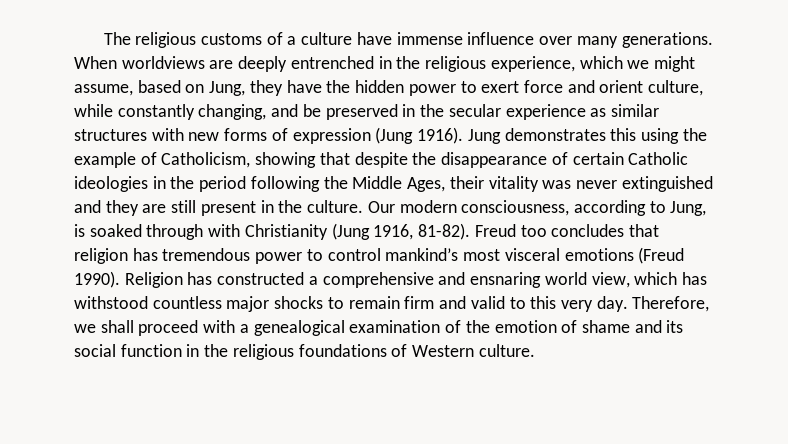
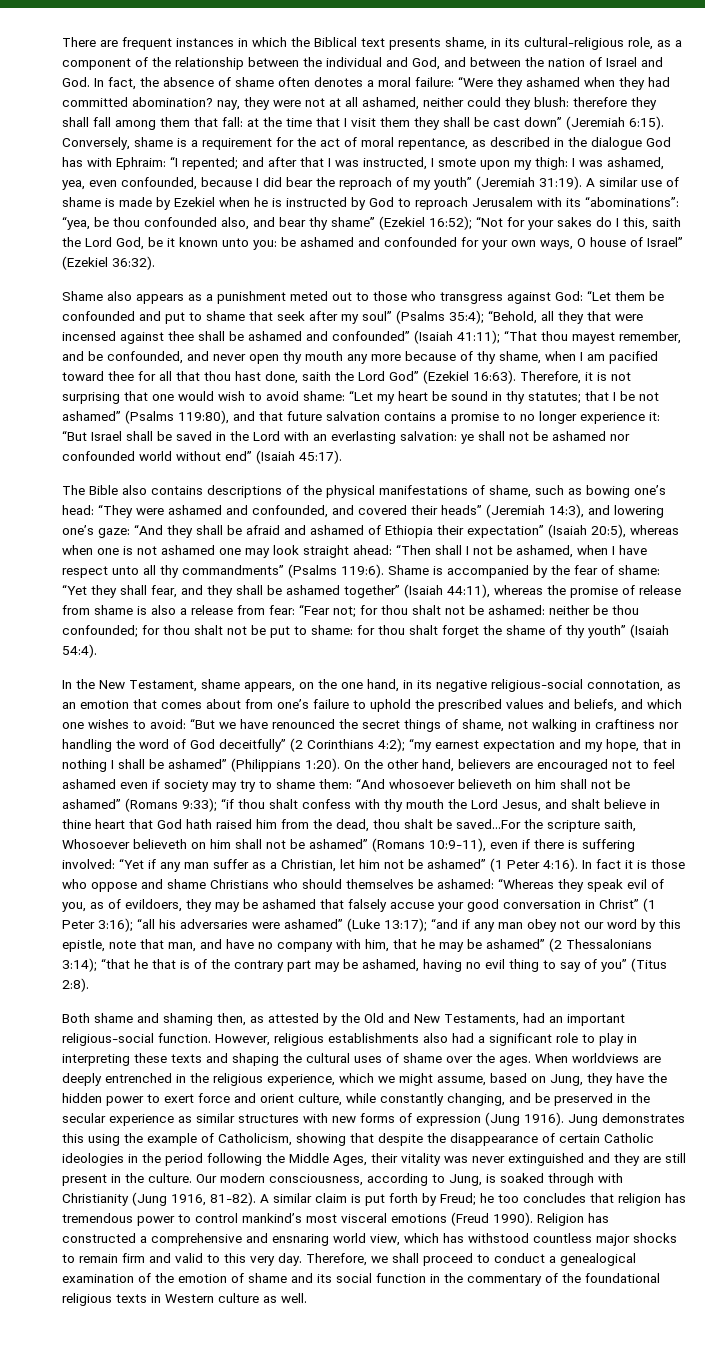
- The religious customs of a culture have immense influence over many generations.
+ There are frequent instances in which the Biblical text presents shame, in its cultural-religious role, as a component of the relationship between the individual and God, and between the nation of Israel and God. In fact, the absence of shame often denotes a moral failure: “Were they ashamed when they had committed abomination? nay, they were not at all ashamed, neither could they blush: therefore they shall fall among them that fall: at the time that I visit them they shall be cast down” (Jeremiah 6:15). Conversely, shame is a requirement for the act of moral repentance, as described in the dialogue God has with Ephraim: “I repented; and after that I was instructed, I smote upon my thigh: I was ashamed, yea, even confounded, because I did bear the reproach of my youth” (Jeremiah 31:19). A similar use of shame is made by Ezekiel when he is instructed by God to reproach Jerusalem with its “abominations”: “yea, be thou confounded also, and bear thy shame” (Ezekiel 16:52); “Not for your sakes do I this, saith the Lord God, be it known unto you: be ashamed and confounded for your own ways, O house of Israel” (Ezekiel 36:32).
+ Shame also appears as a punishment meted out to those who transgress against God: “Let them be confounded and put to shame that seek after my soul” (Psalms 35:4); “Behold, all they that were incensed against thee shall be ashamed and confounded” (Isaiah 41:11); “That thou mayest remember, and be confounded, and never open thy mouth any more because of thy shame, when I am pacified toward thee for all that thou hast done, saith the Lord God” (Ezekiel 16:63). Therefore, it is not surprising that one would wish to avoid shame: “Let my heart be sound in thy statutes; that I be not ashamed” (Psalms 119:80), and that future salvation contains a promise to no longer experience it: “But Israel shall be saved in the Lord with an everlasting salvation: ye shall not be ashamed nor confounded world without end” (Isaiah 45:17).
+ The Bible also contains descriptions of the physical manifestations of shame, such as bowing one’s head: “They were ashamed and confounded, and covered their heads” (Jeremiah 14:3), and lowering one’s gaze: “And they shall be afraid and ashamed of Ethiopia their expectation” (Isaiah 20:5), whereas when one is not ashamed one may look straight ahead: “Then shall I not be ashamed, when I have respect unto all thy commandments” (Psalms 119:6). Shame is accompanied by the fear of shame: “Yet they shall fear, and they shall be ashamed together” (Isaiah 44:11), whereas the promise of release from shame is also a release from fear: “Fear not; for thou shalt not be ashamed: neither be thou confounded; for thou shalt not be put to shame: for thou shalt forget the shame of thy youth” (Isaiah 54:4).
+ In the New Testament, shame appears, on the one hand, in its negative religious-social connotation, as an emotion that comes about from one’s failure to uphold the prescribed values and beliefs, and which one wishes to avoid: “But we have renounced the secret things of shame, not walking in craftiness nor handling the word of God deceitfully” (2 Corinthians 4:2); “my earnest expectation and my hope, that in nothing I shall be ashamed” (Philippians 1:20). On the other hand, believers are encouraged not to feel ashamed even if society may try to shame them: “And whosoever believeth on him shall not be ashamed” (Romans 9:33); “if thou shalt confess with thy mouth the Lord Jesus, and shalt believe in thine heart that God hath raised him from the dead, thou shalt be saved…For the scripture saith, Whosoever believeth on him shall not be ashamed” (Romans 10:9-11), even if there is suffering involved: “Yet if any man suffer as a Christian, let him not be ashamed” (1 Peter 4:16). In fact it is those who oppose and shame Christians who should themselves be ashamed: “Whereas they speak evil of you, as of evildoers, they may be ashamed that falsely accuse your good conversation in Christ” (1 Peter 3:16); “all his adversaries were ashamed” (Luke 13:17); “and if any man obey not our word by this epistle, note that man, and have no company with him, that he may be ashamed” (2 Thessalonians 3:14); “that he that is of the contrary part may be ashamed, having no evil thing to say of you” (Titus 2:8).
+ Both shame and shaming then, as attested by the Old and New Testaments, had an important religious-social function. However, religious establishments also had a significant role to play in interpreting these texts and shaping the cultural uses of shame over the ages.
- Freud too concludes that religion has tremendous power to control mankind’s most visceral emotions (Freud 1990).
+ A similar claim is put forth by Freud; he too concludes that religion has tremendous power to control mankind’s most visceral emotions (Freud 1990).
- Therefore, we shall proceed with a genealogical examination of the emotion of shame and its social function in the religious foundations of Western culture.
+ Therefore, we shall proceed to conduct a genealogical examination of the emotion of shame and its social function in the commentary of the foundational religious texts in Western culture as well.

